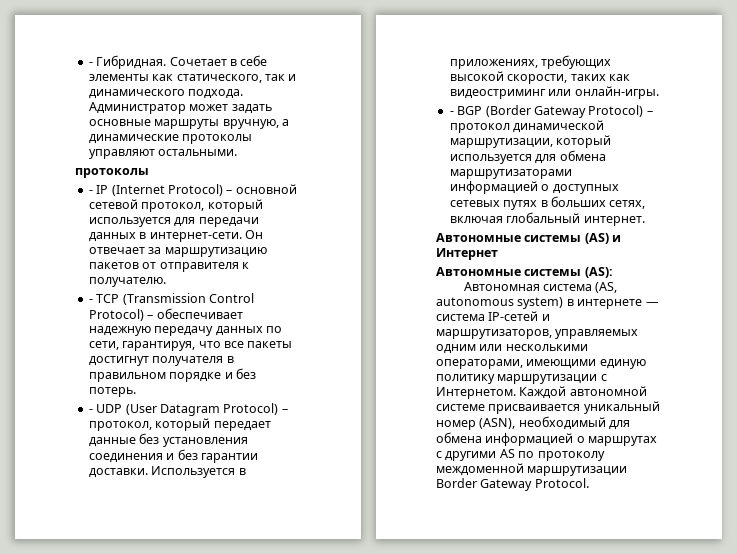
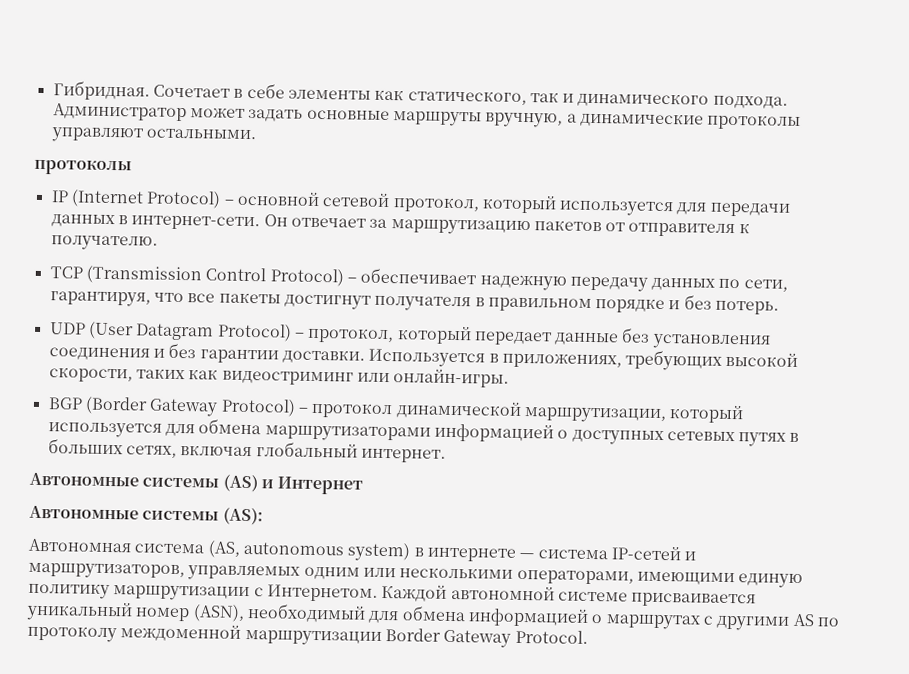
- - Гибридная.
+ Гибридная.
- - IP (Internet Protocol) – основной сетевой протокол, который используется для передачи данных в интернет-сети.
+ IP (Internet Protocol) – основной сетевой протокол, который используется для передачи данных в интернет-сети.
- - TCP (Transmission Control Protocol) – обеспечивает надежную передачу данных по сети, гарантируя, что все пакеты достигнут получателя в правильном порядке и без потерь.
+ TCP (Transmission Control Protocol) – обеспечивает надежную передачу данных по сети, гарантируя, что все пакеты достигнут получателя в правильном порядке и без потерь.
- - UDP (User Datagram Protocol) – протокол, который передает данные без установления соединения и без гарантии доставки.
+ UDP (User Datagram Protocol) – протокол, который передает данные без установления соединения и без гарантии доставки.
- - BGP (Border Gateway Protocol) – протокол динамической маршрутизации, который используется для обмена маршрутизаторами информацией о доступных сетевых путях в больших сетях, включая глобальный интернет.
+ BGP (Border Gateway Protocol) – протокол динамической маршрутизации, который используется для обмена маршрутизаторами информацией о доступных сетевых путях в больших сетях, включая глобальный интернет.

